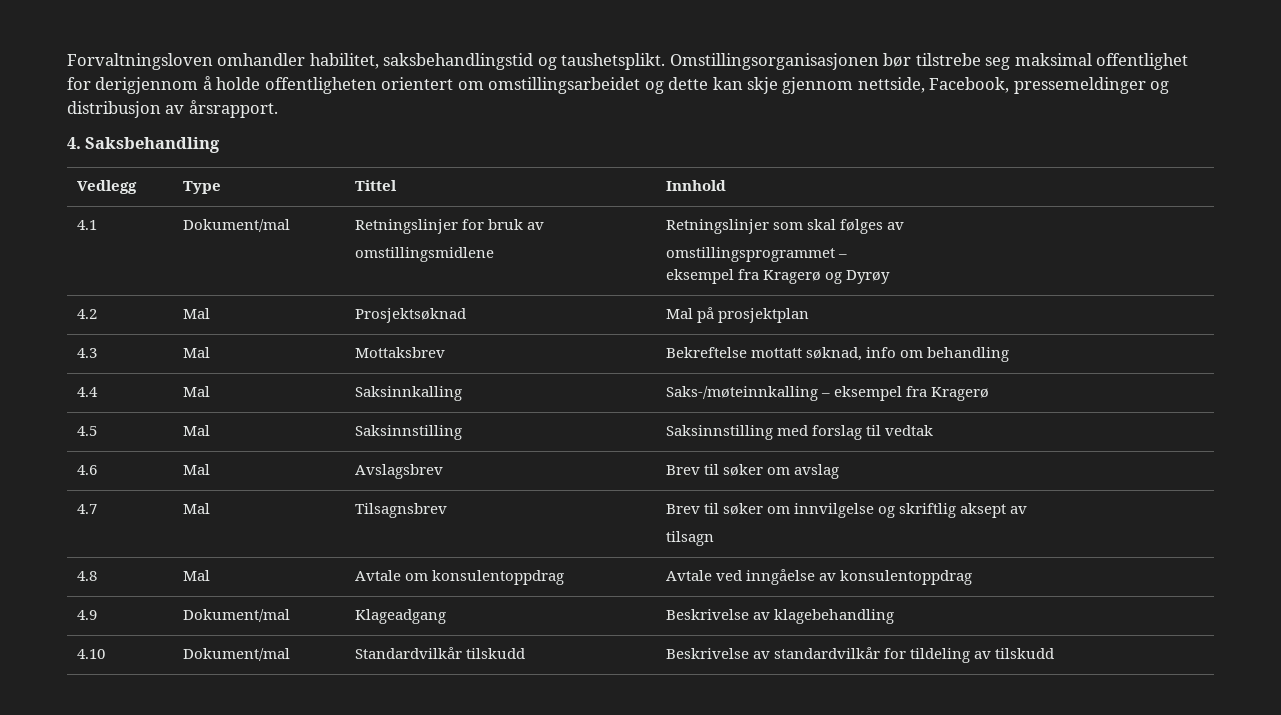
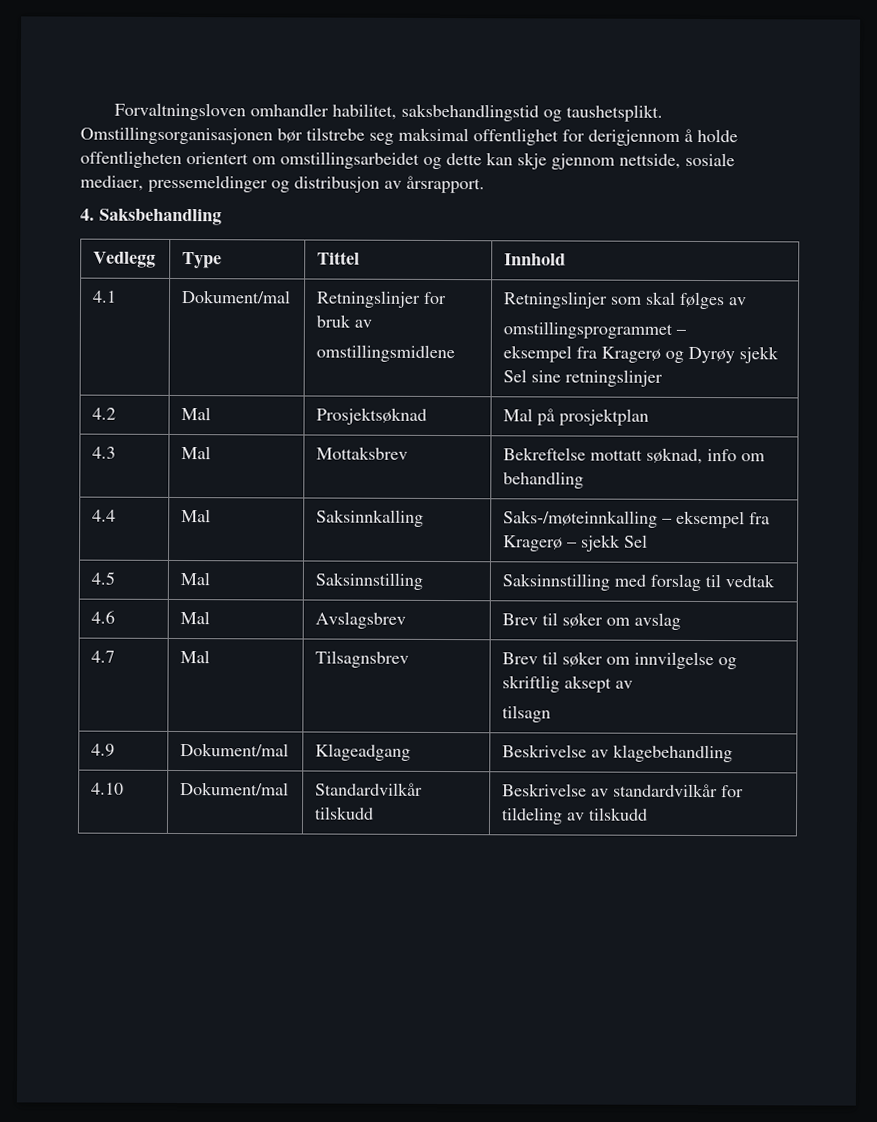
- Omstillingsorganisasjonen bør tilstrebe seg maksimal offentlighet for derigjennom å holde offentligheten orientert om omstillingsarbeidet og dette kan skje gjennom nettside, Facebook, pressemeldinger og distribusjon av årsrapport.
+ Omstillingsorganisasjonen bør tilstrebe seg maksimal offentlighet for derigjennom å holde offentligheten orientert om omstillingsarbeidet og dette kan skje gjennom nettside, sosiale mediaer, pressemeldinger og distribusjon av årsrapport.
  4.1 | Dokument/mal | Retningslinjer for bruk av
  omstillingsmidlene | Retningslinjer som skal følges av
  omstillingsprogrammet –
- eksempel fra Kragerø og Dyrøy
+ eksempel fra Kragerø og Dyrøy sjekk Sel sine retningslinjer
- 4.4 | Mal | Saksinnkalling | Saks-/møteinnkalling – eksempel fra Kragerø
+ 4.4 | Mal | Saksinnkalling | Saks-/møteinnkalling – eksempel fra Kragerø – sjekk Sel
- 4.8 | Mal | Avtale om konsulentoppdrag | Avtale ved inngåelse av konsulentoppdrag

